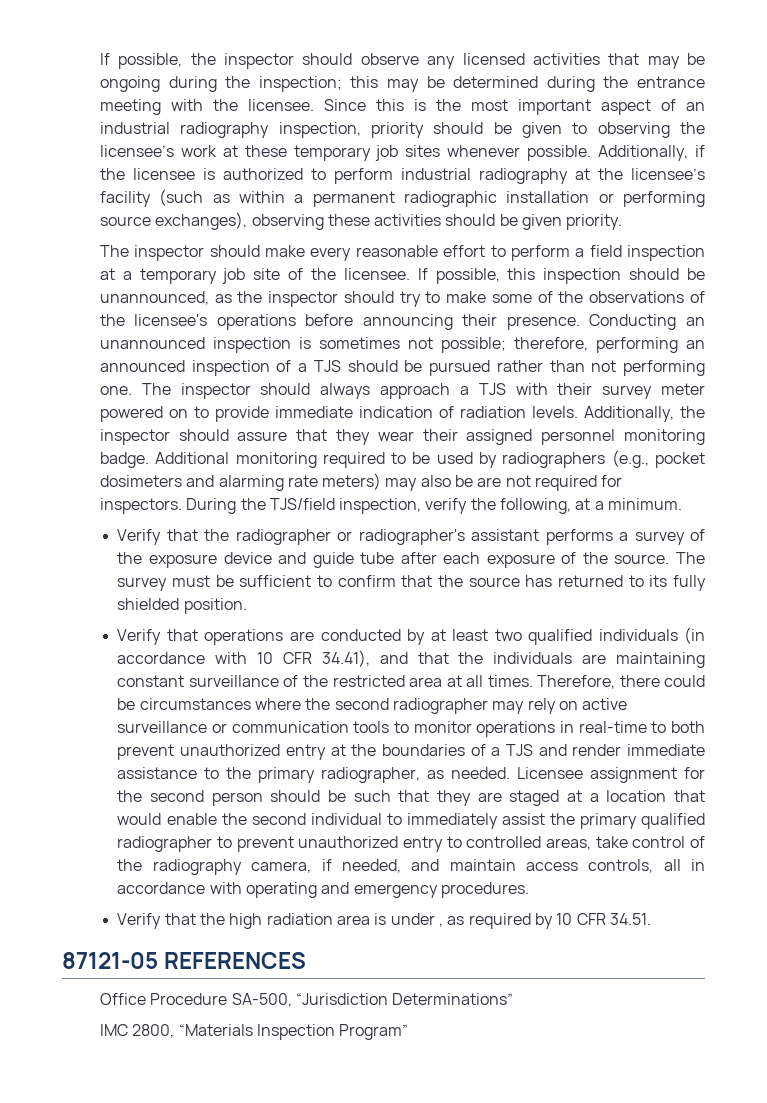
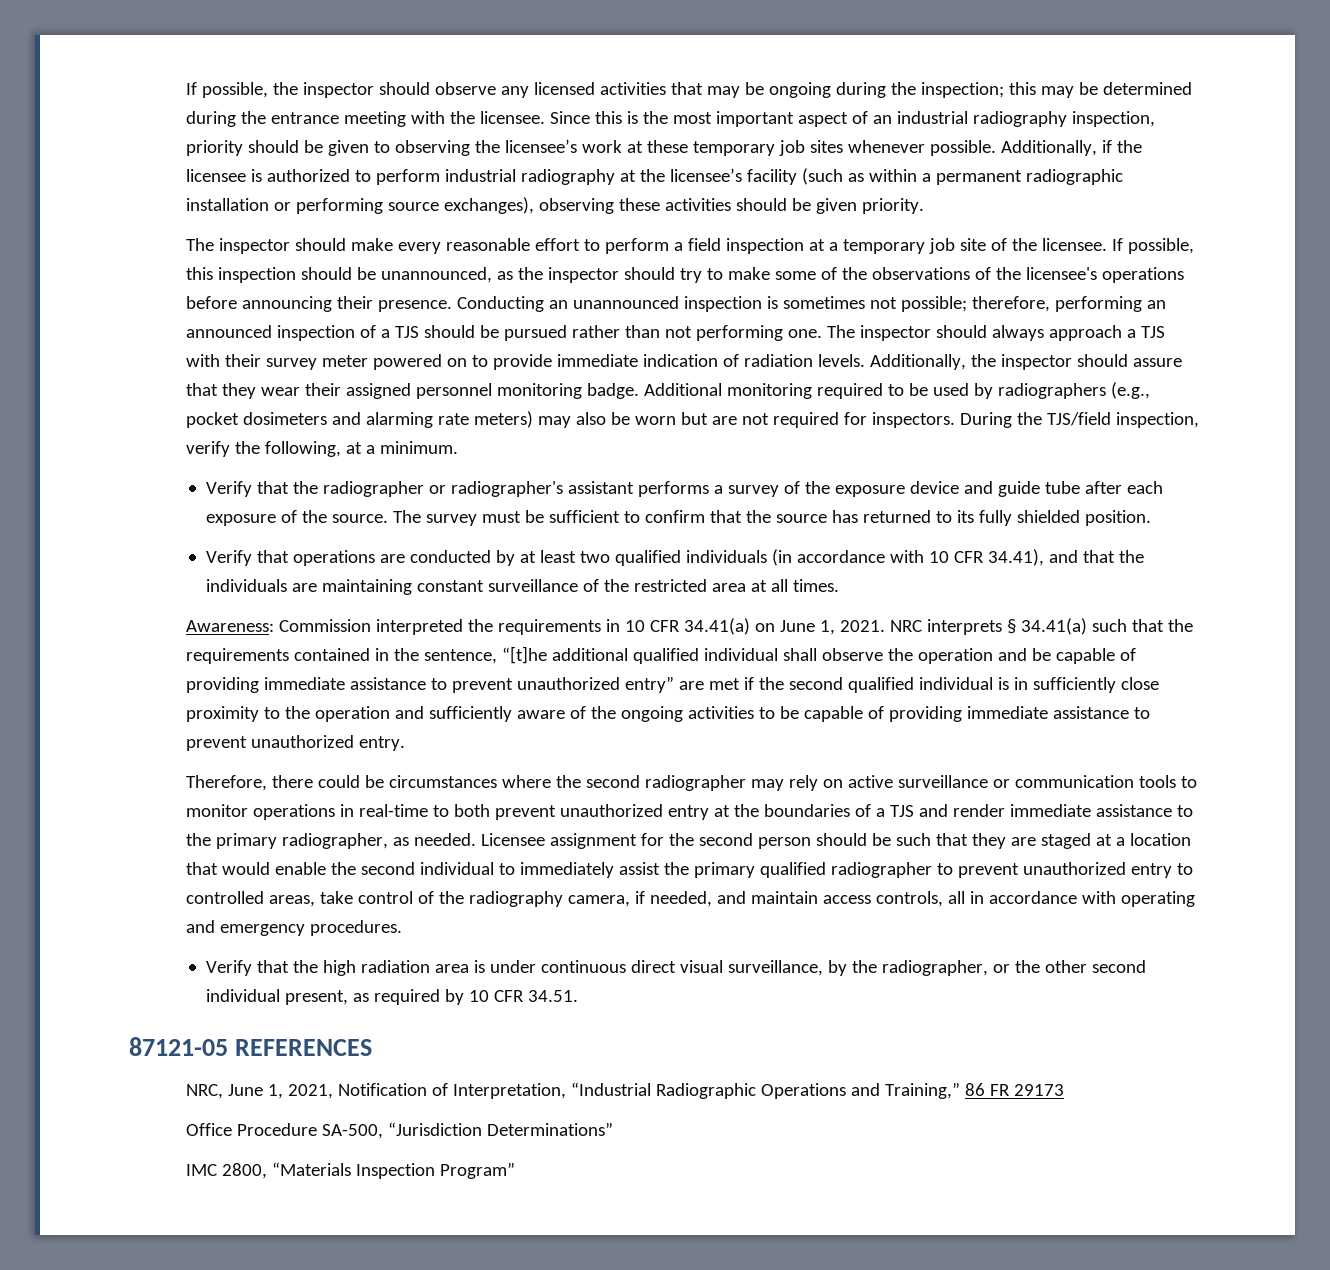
- Additional monitoring required to be used by radiographers (e.g., pocket dosimeters and alarming rate meters) may also be are not required for inspectors.
+ Additional monitoring required to be used by radiographers (e.g., pocket dosimeters and alarming rate meters) may also be worn but are not required for inspectors.
- Verify that operations are conducted by at least two qualified individuals (in accordance with 10 CFR 34.41), and that the individuals are maintaining constant surveillance of the restricted area at all times. Therefore, there could be circumstances where the second radiographer may rely on active surveillance or communication tools to monitor operations in real-time to both prevent unauthorized entry at the boundaries of a TJS and render immediate assistance to the primary radiographer, as needed.
+ Verify that operations are conducted by at least two qualified individuals (in accordance with 10 CFR 34.41), and that the individuals are maintaining constant surveillance of the restricted area at all times.
+ Awareness: Commission interpreted the requirements in 10 CFR 34.41(a) on June 1, 2021. NRC interprets § 34.41(a) such that the requirements contained in the sentence, “[t]he additional qualified individual shall observe the operation and be capable of providing immediate assistance to prevent unauthorized entry” are met if the second qualified individual is in sufficiently close proximity to the operation and sufficiently aware of the ongoing activities to be capable of providing immediate assistance to prevent unauthorized entry.
+ Therefore, there could be circumstances where the second radiographer may rely on active surveillance or communication tools to monitor operations in real-time to both prevent unauthorized entry at the boundaries of a TJS and render immediate assistance to the primary radiographer, as needed.
- Verify that the high radiation area is under , as required by 10 CFR 34.51.
+ Verify that the high radiation area is under continuous direct visual surveillance, by the radiographer, or the other second individual present, as required by 10 CFR 34.51.
+ NRC, June 1, 2021, Notification of Interpretation, “Industrial Radiographic Operations and Training,” 86 FR 29173

